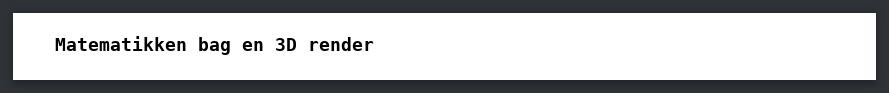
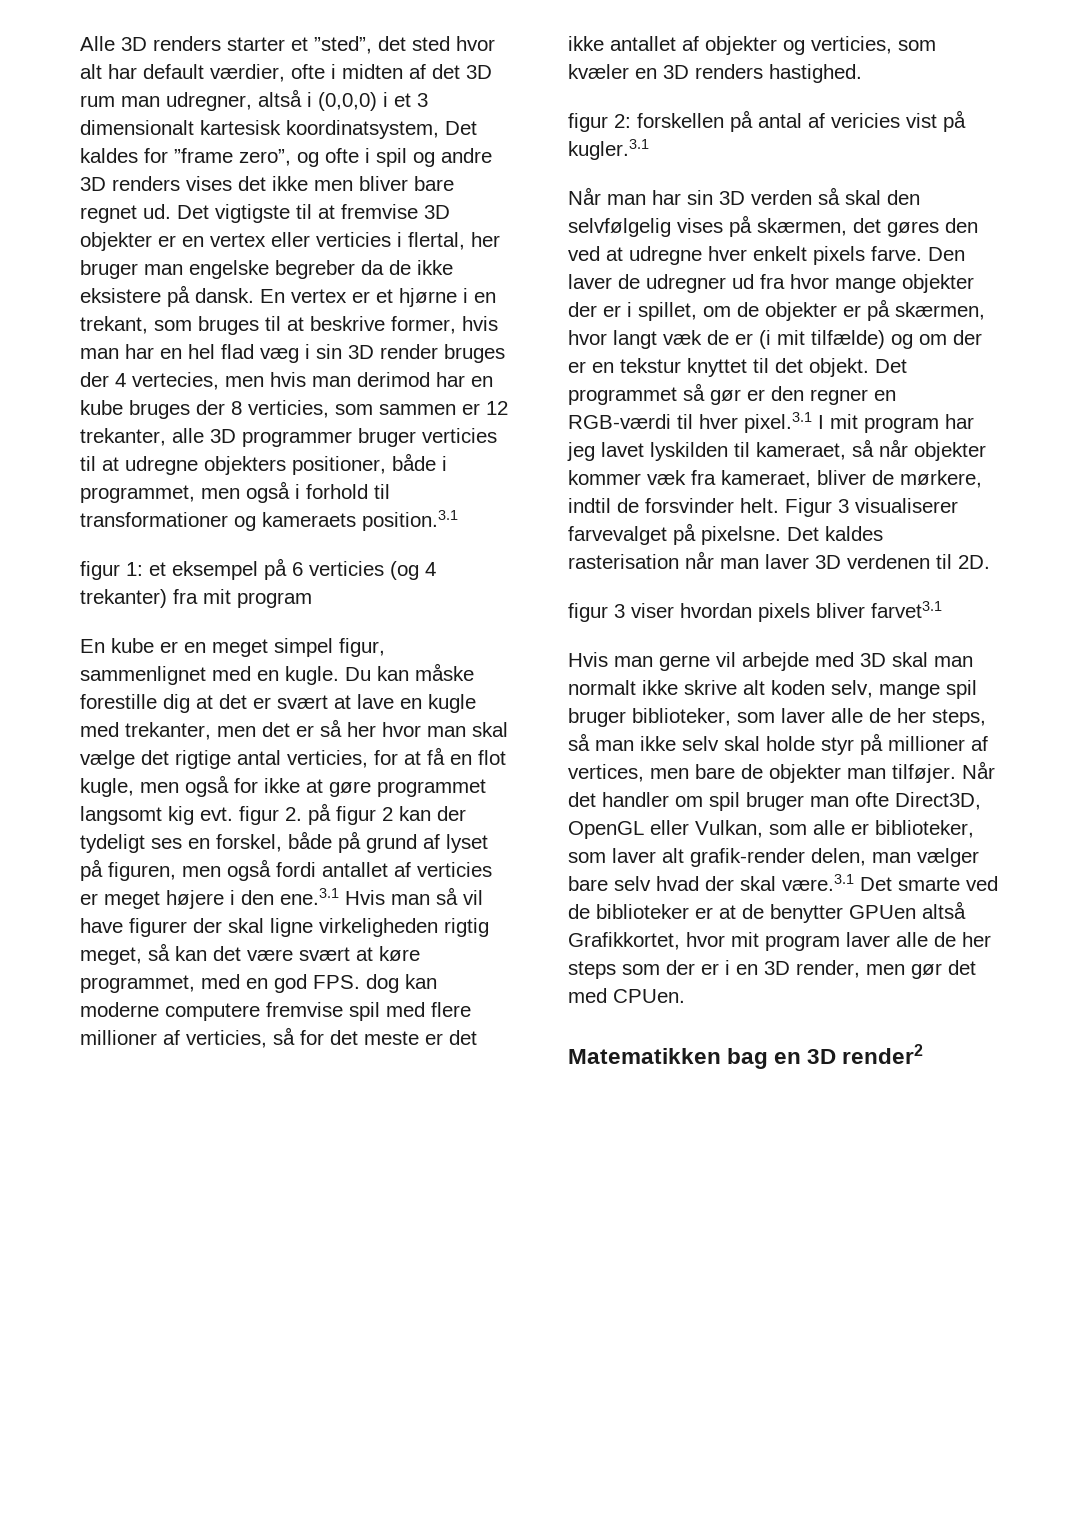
+ Alle 3D renders starter et ”sted”, det sted hvor alt har default værdier, ofte i midten af det 3D rum man udregner, altså i (0,0,0) i et 3 dimensionalt kartesisk koordinatsystem, Det kaldes for ”frame zero”, og ofte i spil og andre 3D renders vises det ikke men bliver bare regnet ud. Det vigtigste til at fremvise 3D objekter er en vertex eller verticies i flertal, her bruger man engelske begreber da de ikke eksistere på dansk. En vertex er et hjørne i en trekant, som bruges til at beskrive former, hvis man har en hel flad væg i sin 3D render bruges der 4 vertecies, men hvis man derimod har en kube bruges der 8 verticies, som sammen er 12 trekanter, alle 3D programmer bruger verticies til at udregne objekters positioner, både i programmet, men også i forhold til transformationer og kameraets position.3.1
+ figur 1: et eksempel på 6 verticies (og 4 trekanter) fra mit program
+ En kube er en meget simpel figur, sammenlignet med en kugle. Du kan måske forestille dig at det er svært at lave en kugle med trekanter, men det er så her hvor man skal vælge det rigtige antal verticies, for at få en flot kugle, men også for ikke at gøre programmet langsomt kig evt. figur 2. på figur 2 kan der tydeligt ses en forskel, både på grund af lyset på figuren, men også fordi antallet af verticies er meget højere i den ene.3.1 Hvis man så vil have figurer der skal ligne virkeligheden rigtig meget, så kan det være svært at køre programmet, med en god FPS. dog kan moderne computere fremvise spil med flere millioner af verticies, så for det meste er det ikke antallet af objekter og verticies, som kvæler en 3D renders hastighed.
+ figur 2: forskellen på antal af vericies vist på kugler.3.1
+ Når man har sin 3D verden så skal den selvfølgelig vises på skærmen, det gøres den ved at udregne hver enkelt pixels farve. Den laver de udregner ud fra hvor mange objekter der er i spillet, om de objekter er på skærmen, hvor langt væk de er (i mit tilfælde) og om der er en tekstur knyttet til det objekt. Det programmet så gør er den regner en RGB-værdi til hver pixel.3.1 I mit program har jeg lavet lyskilden til kameraet, så når objekter kommer væk fra kameraet, bliver de mørkere, indtil de forsvinder helt. Figur 3 visualiserer farvevalget på pixelsne. Det kaldes rasterisation når man laver 3D verdenen til 2D.
+ figur 3 viser hvordan pixels bliver farvet3.1
+ Hvis man gerne vil arbejde med 3D skal man normalt ikke skrive alt koden selv, mange spil bruger biblioteker, som laver alle de her steps, så man ikke selv skal holde styr på millioner af vertices, men bare de objekter man tilføjer. Når det handler om spil bruger man ofte Direct3D, OpenGL eller Vulkan, som alle er biblioteker, som laver alt grafik-render delen, man vælger bare selv hvad der skal være.3.1 Det smarte ved de biblioteker er at de benytter GPUen altså Grafikkortet, hvor mit program laver alle de her steps som der er i en 3D render, men gør det med CPUen.
- Matematikken bag en 3D render
+ Matematikken bag en 3D render2

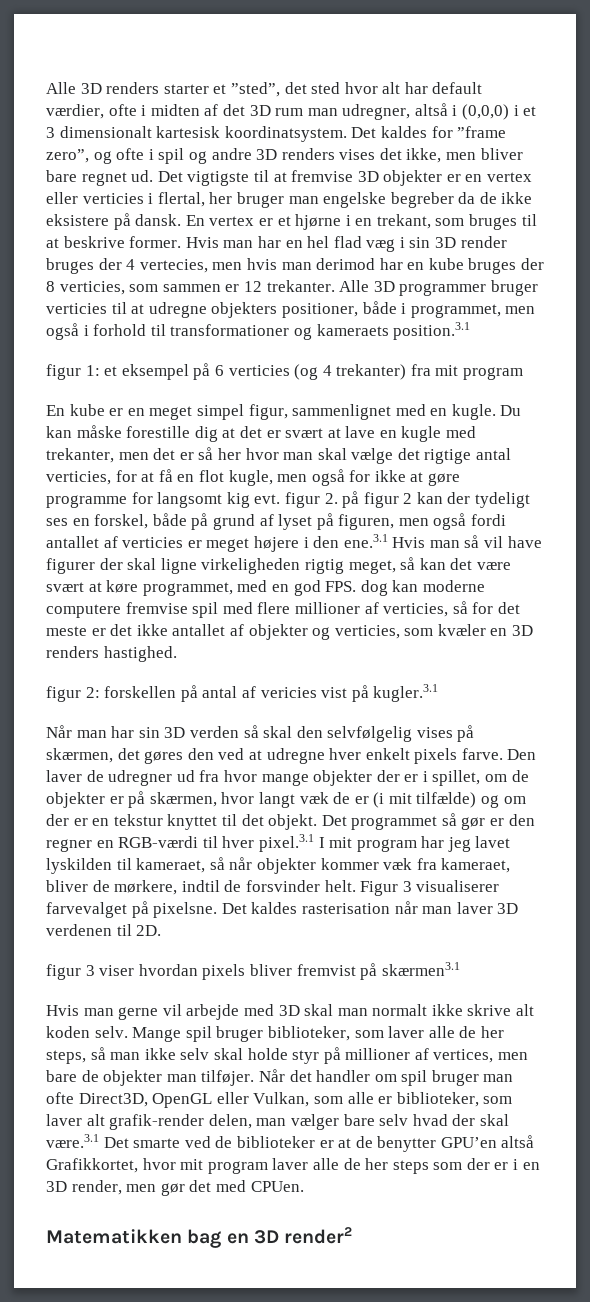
- Alle 3D renders starter et ”sted”, det sted hvor alt har default værdier, ofte i midten af det 3D rum man udregner, altså i (0,0,0) i et 3 dimensionalt kartesisk koordinatsystem, Det kaldes for ”frame zero”, og ofte i spil og andre 3D renders vises det ikke men bliver bare regnet ud.
+ Alle 3D renders starter et ”sted”, det sted hvor alt har default værdier, ofte i midten af det 3D rum man udregner, altså i (0,0,0) i et 3 dimensionalt kartesisk koordinatsystem. Det kaldes for ”frame zero”, og ofte i spil og andre 3D renders vises det ikke, men bliver bare regnet ud.
- En vertex er et hjørne i en trekant, som bruges til at beskrive former, hvis man har en hel flad væg i sin 3D render bruges der 4 vertecies, men hvis man derimod har en kube bruges der 8 verticies, som sammen er 12 trekanter, alle 3D programmer bruger verticies til at udregne objekters positioner, både i programmet, men også i forhold til transformationer og kameraets position.3.1
+ En vertex er et hjørne i en trekant, som bruges til at beskrive former. Hvis man har en hel flad væg i sin 3D render bruges der 4 vertecies, men hvis man derimod har en kube bruges der 8 verticies, som sammen er 12 trekanter. Alle 3D programmer bruger verticies til at udregne objekters positioner, både i programmet, men også i forhold til transformationer og kameraets position.3.1
- Du kan måske forestille dig at det er svært at lave en kugle med trekanter, men det er så her hvor man skal vælge det rigtige antal verticies, for at få en flot kugle, men også for ikke at gøre programmet langsomt kig evt. figur 2. på figur 2 kan der tydeligt ses en forskel, både på grund af lyset på figuren, men også fordi antallet af verticies er meget højere i den ene.3.1 Hvis man så vil have figurer der skal ligne virkeligheden rigtig meget, så kan det være svært at køre programmet, med en god FPS. dog kan moderne computere fremvise spil med flere millioner af verticies, så for det meste er det ikke antallet af objekter og verticies, som kvæler en 3D renders hastighed.
+ Du kan måske forestille dig at det er svært at lave en kugle med trekanter, men det er så her hvor man skal vælge det rigtige antal verticies, for at få en flot kugle, men også for ikke at gøre programme for langsomt kig evt. figur 2. på figur 2 kan der tydeligt ses en forskel, både på grund af lyset på figuren, men også fordi antallet af verticies er meget højere i den ene.3.1 Hvis man så vil have figurer der skal ligne virkeligheden rigtig meget, så kan det være svært at køre programmet, med en god FPS. dog kan moderne computere fremvise spil med flere millioner af verticies, så for det meste er det ikke antallet af objekter og verticies, som kvæler en 3D renders hastighed.
- figur 3 viser hvordan pixels bliver farvet3.1
+ figur 3 viser hvordan pixels bliver fremvist på skærmen3.1
- Hvis man gerne vil arbejde med 3D skal man normalt ikke skrive alt koden selv, mange spil bruger biblioteker, som laver alle de her steps, så man ikke selv skal holde styr på millioner af vertices, men bare de objekter man tilføjer.
+ Hvis man gerne vil arbejde med 3D skal man normalt ikke skrive alt koden selv. Mange spil bruger biblioteker, som laver alle de her steps, så man ikke selv skal holde styr på millioner af vertices, men bare de objekter man tilføjer.
- Når det handler om spil bruger man ofte Direct3D, OpenGL eller Vulkan, som alle er biblioteker, som laver alt grafik-render delen, man vælger bare selv hvad der skal være.3.1 Det smarte ved de biblioteker er at de benytter GPUen altså Grafikkortet, hvor mit program laver alle de her steps som der er i en 3D render, men gør det med CPUen.
+ Når det handler om spil bruger man ofte Direct3D, OpenGL eller Vulkan, som alle er biblioteker, som laver alt grafik-render delen, man vælger bare selv hvad der skal være.3.1 Det smarte ved de biblioteker er at de benytter GPU’en altså Grafikkortet, hvor mit program laver alle de her steps som der er i en 3D render, men gør det med CPUen.

